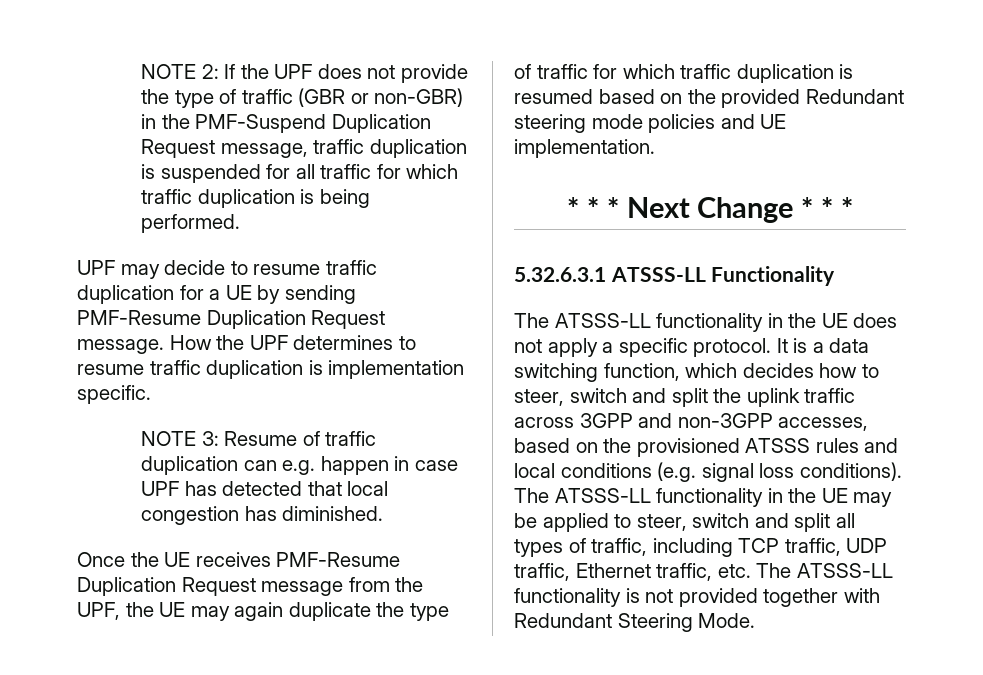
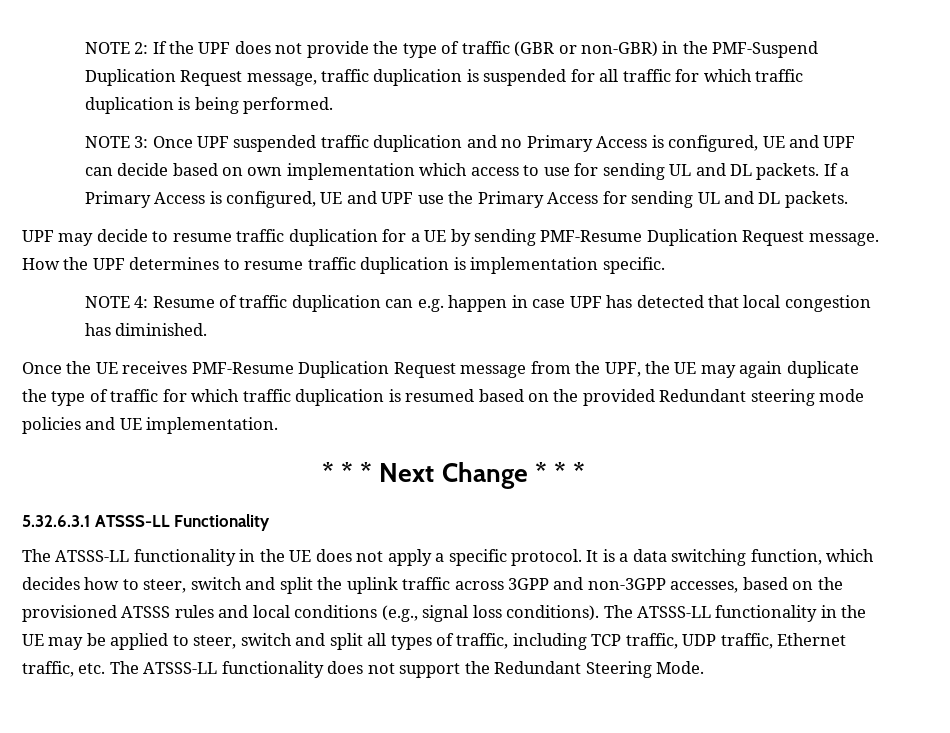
+ NOTE 3: Once UPF suspended traffic duplication and no Primary Access is configured, UE and UPF can decide based on own implementation which access to use for sending UL and DL packets. If a Primary Access is configured, UE and UPF use the Primary Access for sending UL and DL packets.
- NOTE 3: Resume of traffic duplication can e.g. happen in case UPF has detected that local congestion has diminished.
+ NOTE 4: Resume of traffic duplication can e.g. happen in case UPF has detected that local congestion has diminished.
- It is a data switching function, which decides how to steer, switch and split the uplink traffic across 3GPP and non-3GPP accesses, based on the provisioned ATSSS rules and local conditions (e.g. signal loss conditions).
+ It is a data switching function, which decides how to steer, switch and split the uplink traffic across 3GPP and non-3GPP accesses, based on the provisioned ATSSS rules and local conditions (e.g., signal loss conditions).
- The ATSSS-LL functionality in the UE may be applied to steer, switch and split all types of traffic, including TCP traffic, UDP traffic, Ethernet traffic, etc. The ATSSS-LL functionality is not provided together with Redundant Steering Mode.
+ The ATSSS-LL functionality in the UE may be applied to steer, switch and split all types of traffic, including TCP traffic, UDP traffic, Ethernet traffic, etc. The ATSSS-LL functionality does not support the Redundant Steering Mode.

